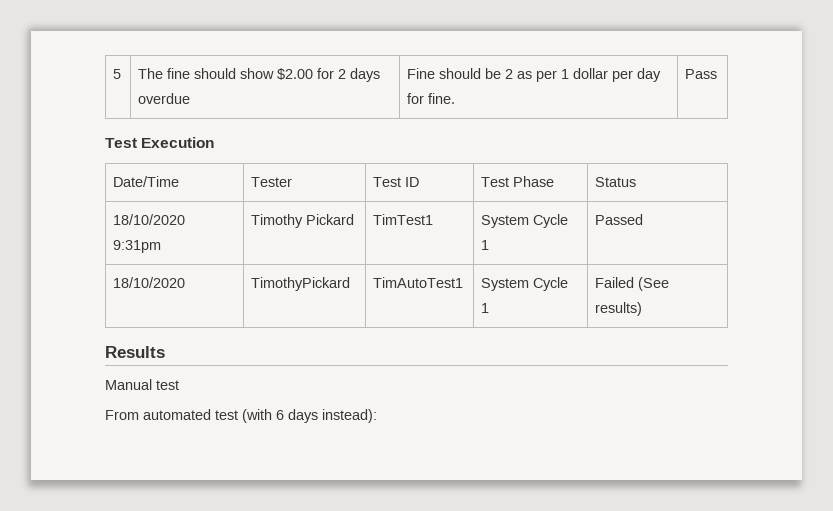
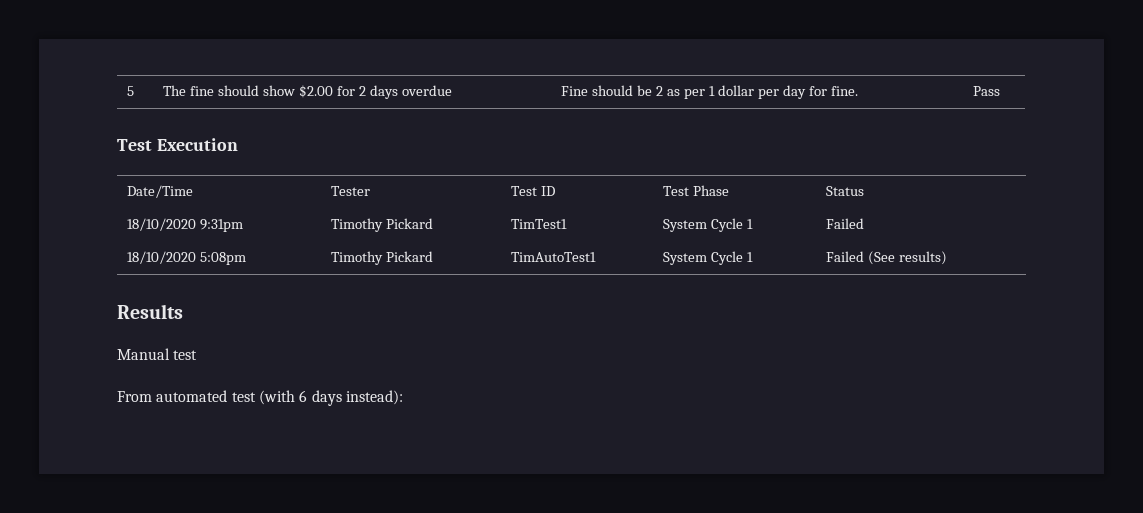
- 18/10/2020 9:31pm | Timothy Pickard | TimTest1 | System Cycle 1 | Passed
- 18/10/2020 | TimothyPickard | TimAutoTest1 | System Cycle 1 | Failed (See results)
+ 18/10/2020 9:31pm | Timothy Pickard | TimTest1 | System Cycle 1 | Failed
+ 18/10/2020 5:08pm | Timothy Pickard | TimAutoTest1 | System Cycle 1 | Failed (See results)

